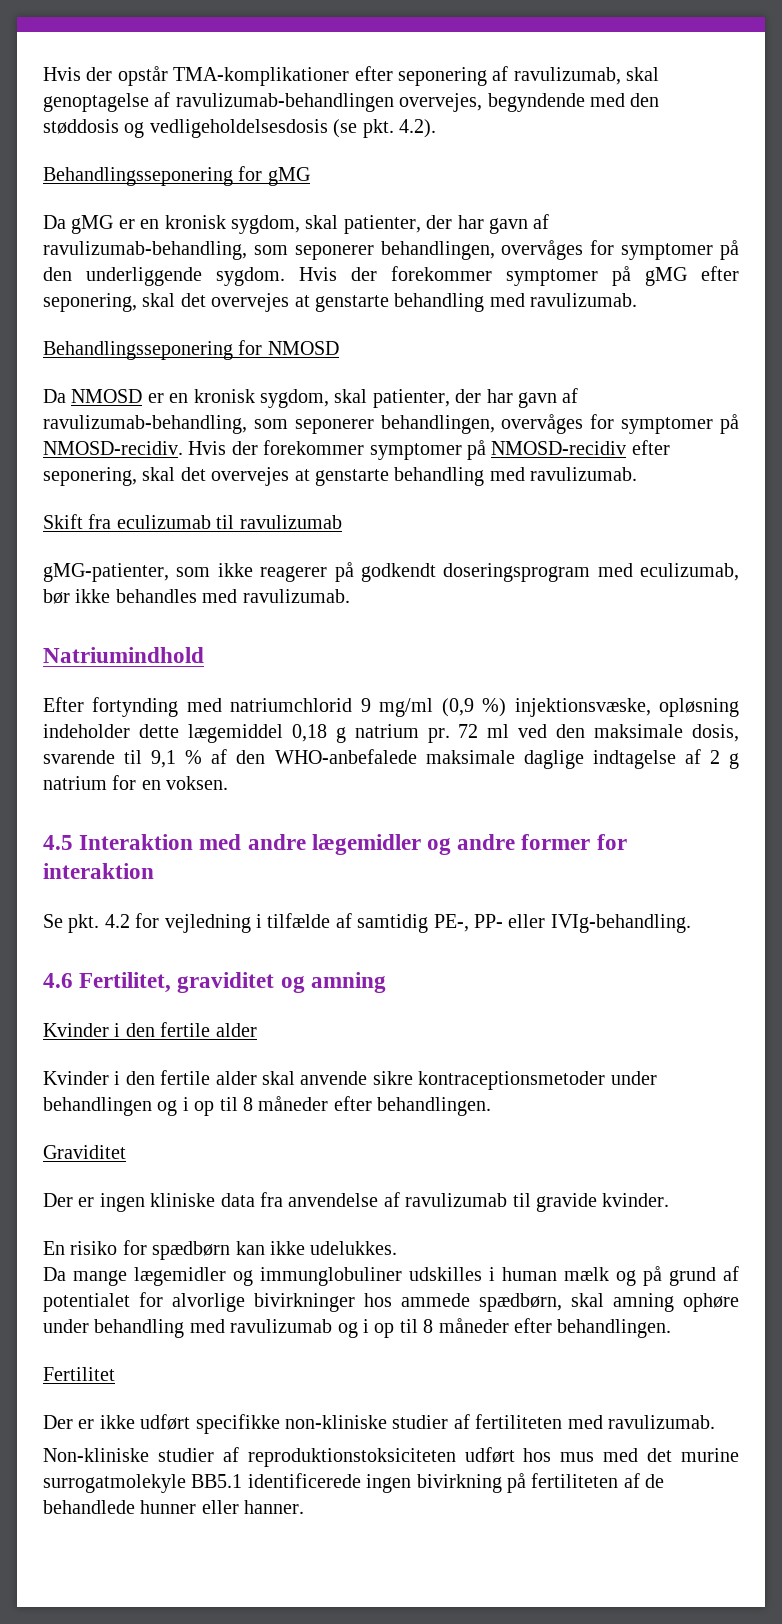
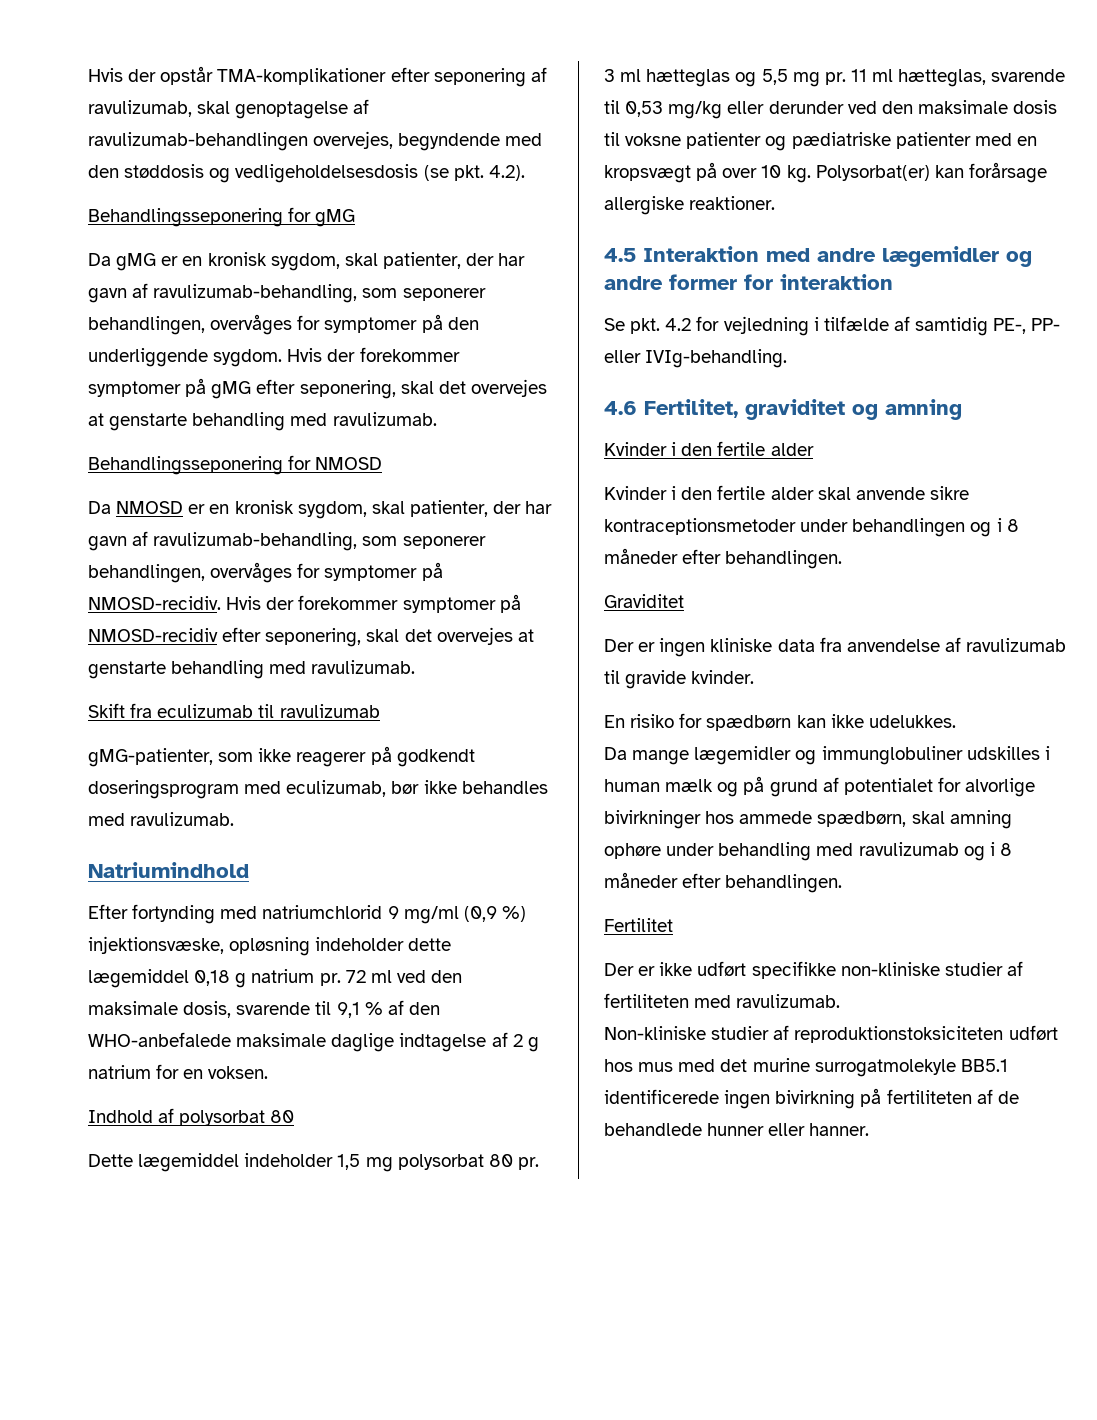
+ Indhold af polysorbat 80
+ Dette lægemiddel indeholder 1,5 mg polysorbat 80 pr. 3 ml hætteglas og 5,5 mg pr. 11 ml hætteglas, svarende til 0,53 mg/kg eller derunder ved den maksimale dosis til voksne patienter og pædiatriske patienter med en kropsvægt på over 10 kg. Polysorbat(er) kan forårsage allergiske reaktioner.
- Kvinder i den fertile alder skal anvende sikre kontraceptionsmetoder under behandlingen og i op til 8 måneder efter behandlingen.
+ Kvinder i den fertile alder skal anvende sikre kontraceptionsmetoder under behandlingen og i 8 måneder efter behandlingen.
- Da mange lægemidler og immunglobuliner udskilles i human mælk og på grund af potentialet for alvorlige bivirkninger hos ammede spædbørn, skal amning ophøre under behandling med ravulizumab og i op til 8 måneder efter behandlingen.
+ Da mange lægemidler og immunglobuliner udskilles i human mælk og på grund af potentialet for alvorlige bivirkninger hos ammede spædbørn, skal amning ophøre under behandling med ravulizumab og i 8 måneder efter behandlingen.

